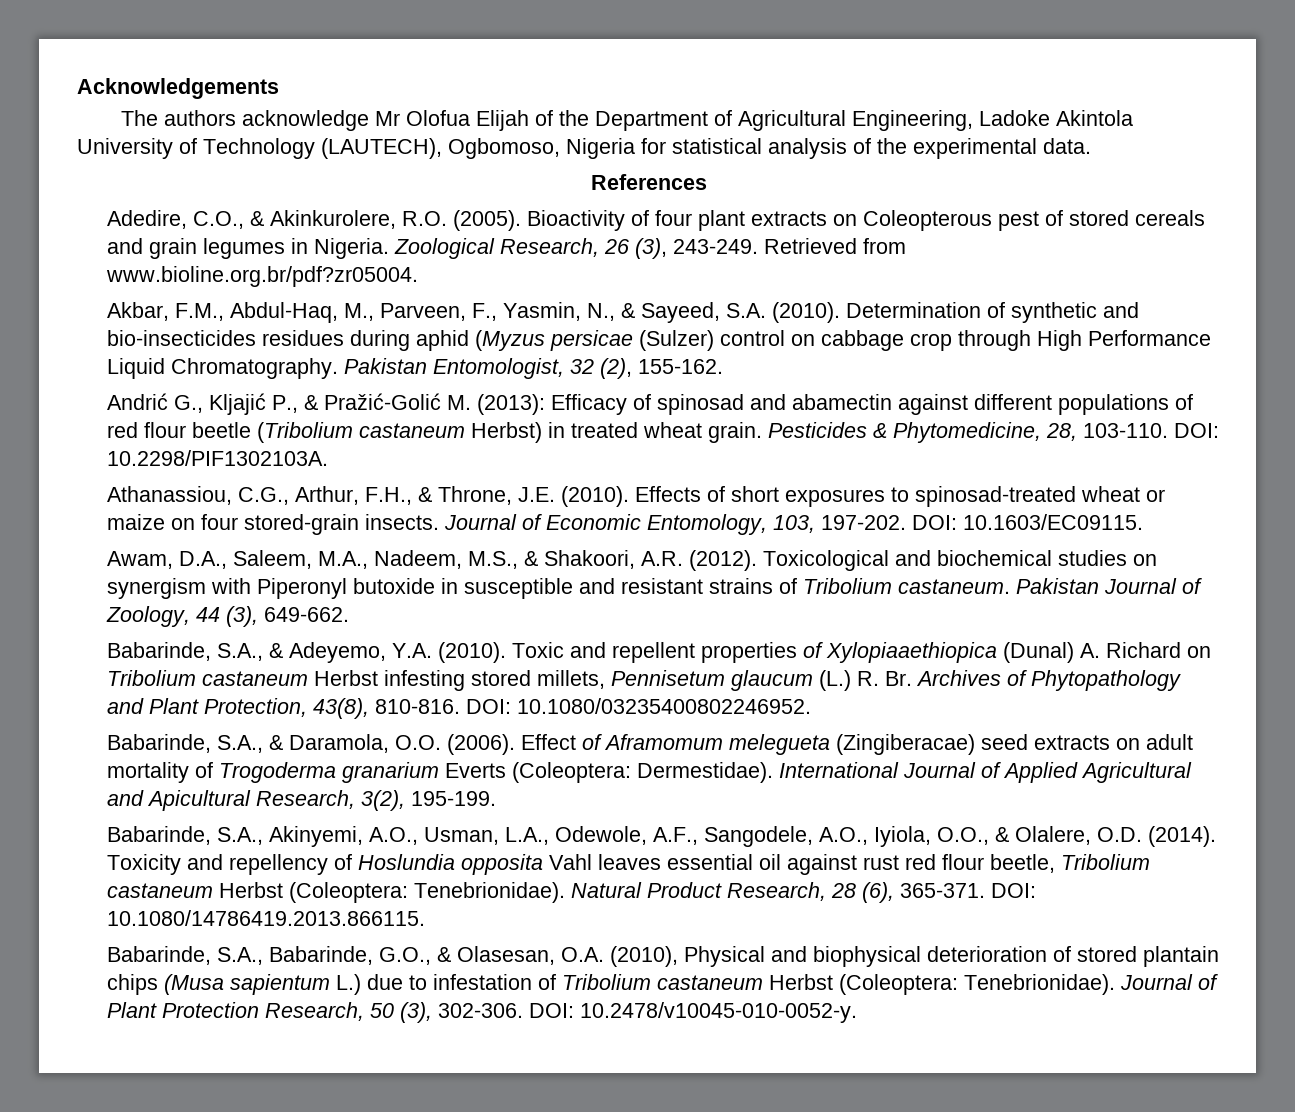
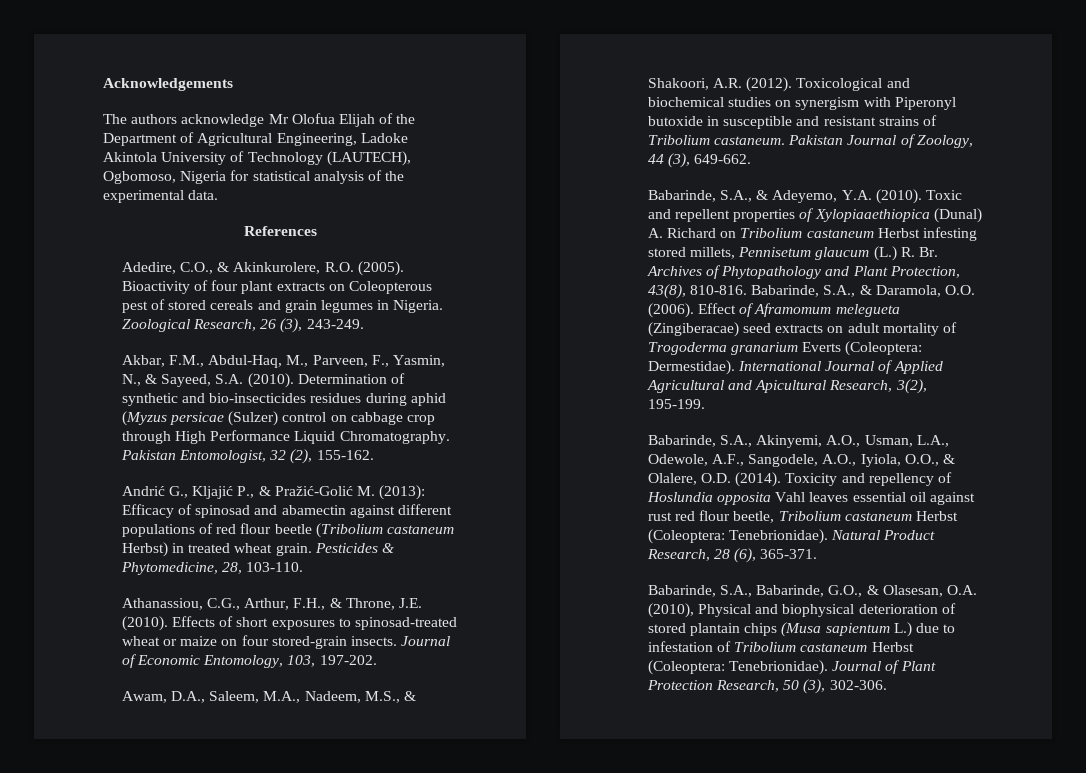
- Retrieved from www.bioline.org.br/pdf?zr05004.
- DOI: 10.2298/PIF1302103A.
- DOI: 10.1603/EC09115.
- Toxic and repellent properties of Xylopiaaethiopica (Dunal) A. Richard on Tribolium castaneum Herbst infesting stored millets, Pennisetum glaucum (L.) R. Br. Archives of Phytopathology and Plant Protection, 43(8), 810-816. DOI: 10.1080/03235400802246952.
- Babarinde, S.A., & Daramola, O.O. (2006).
+ Toxic and repellent properties of Xylopiaaethiopica (Dunal) A. Richard on Tribolium castaneum Herbst infesting stored millets, Pennisetum glaucum (L.) R. Br. Archives of Phytopathology and Plant Protection, 43(8), 810-816. Babarinde, S.A., & Daramola, O.O. (2006).
- DOI: 10.1080/14786419.2013.866115.
- DOI: 10.2478/v10045-010-0052-y.

